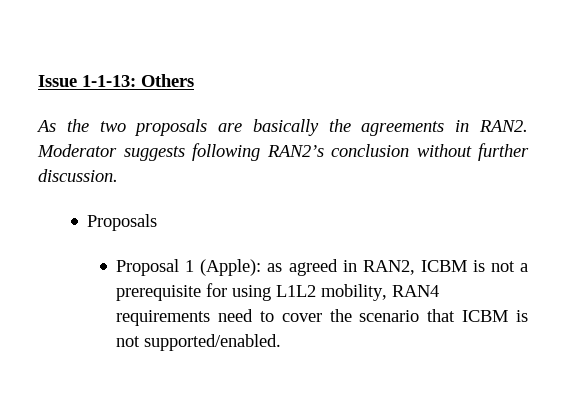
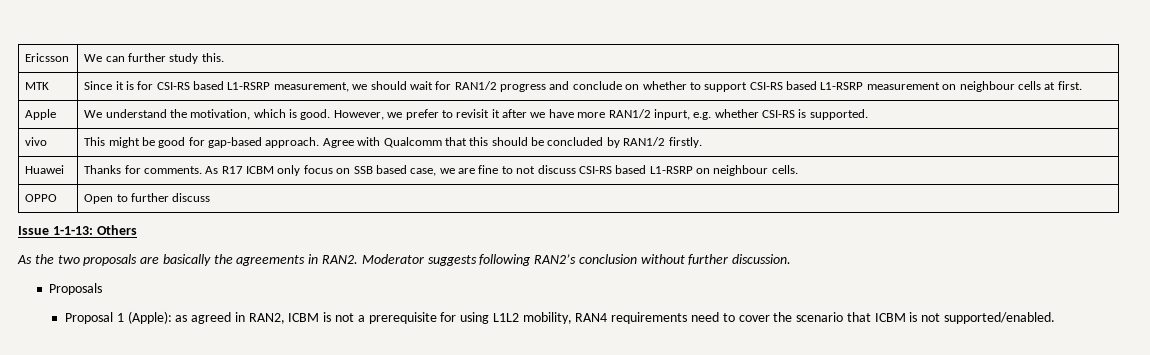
+ Ericsson | We can further study this.
+ MTK | Since it is for CSI-RS based L1-RSRP measurement, we should wait for RAN1/2 progress and conclude on whether to support CSI-RS based L1-RSRP measurement on neighbour cells at first.
+ Apple | We understand the motivation, which is good. However, we prefer to revisit it after we have more RAN1/2 inpurt, e.g. whether CSI-RS is supported.
+ vivo | This might be good for gap-based approach. Agree with Qualcomm that this should be concluded by RAN1/2 firstly.
+ Huawei | Thanks for comments. As R17 ICBM only focus on SSB based case, we are fine to not discuss CSI-RS based L1-RSRP on neighbour cells.
+ OPPO | Open to further discuss

